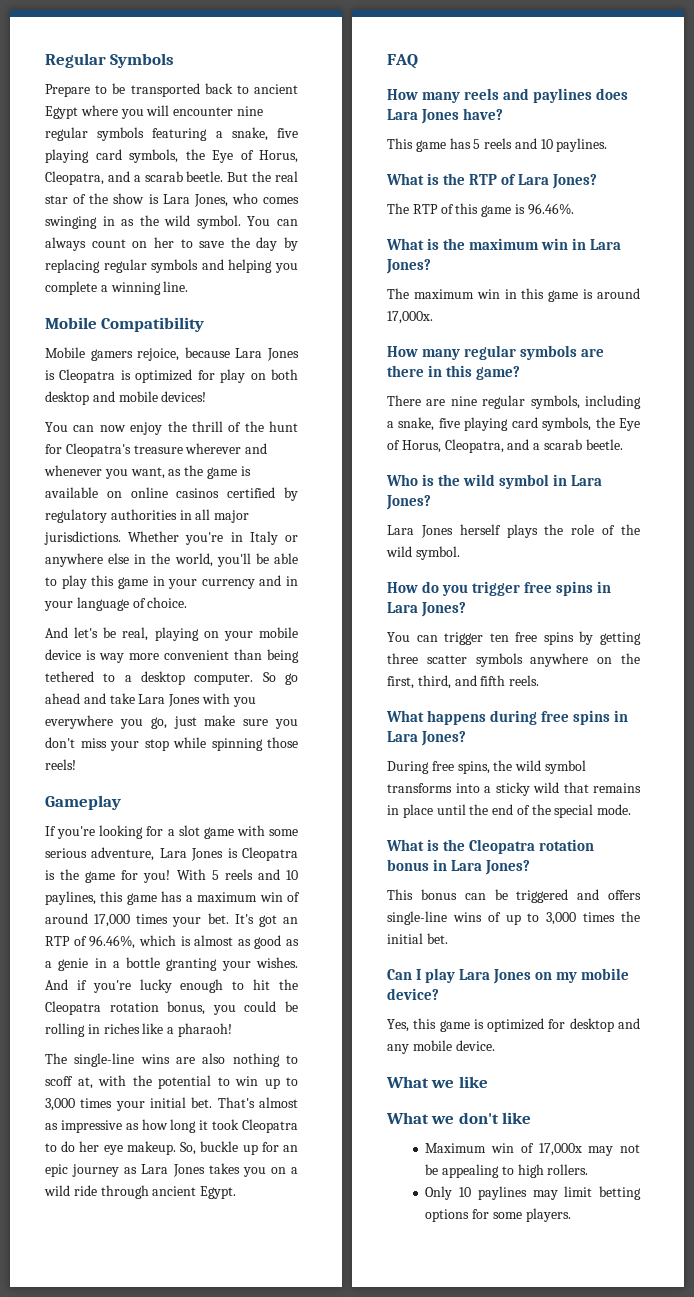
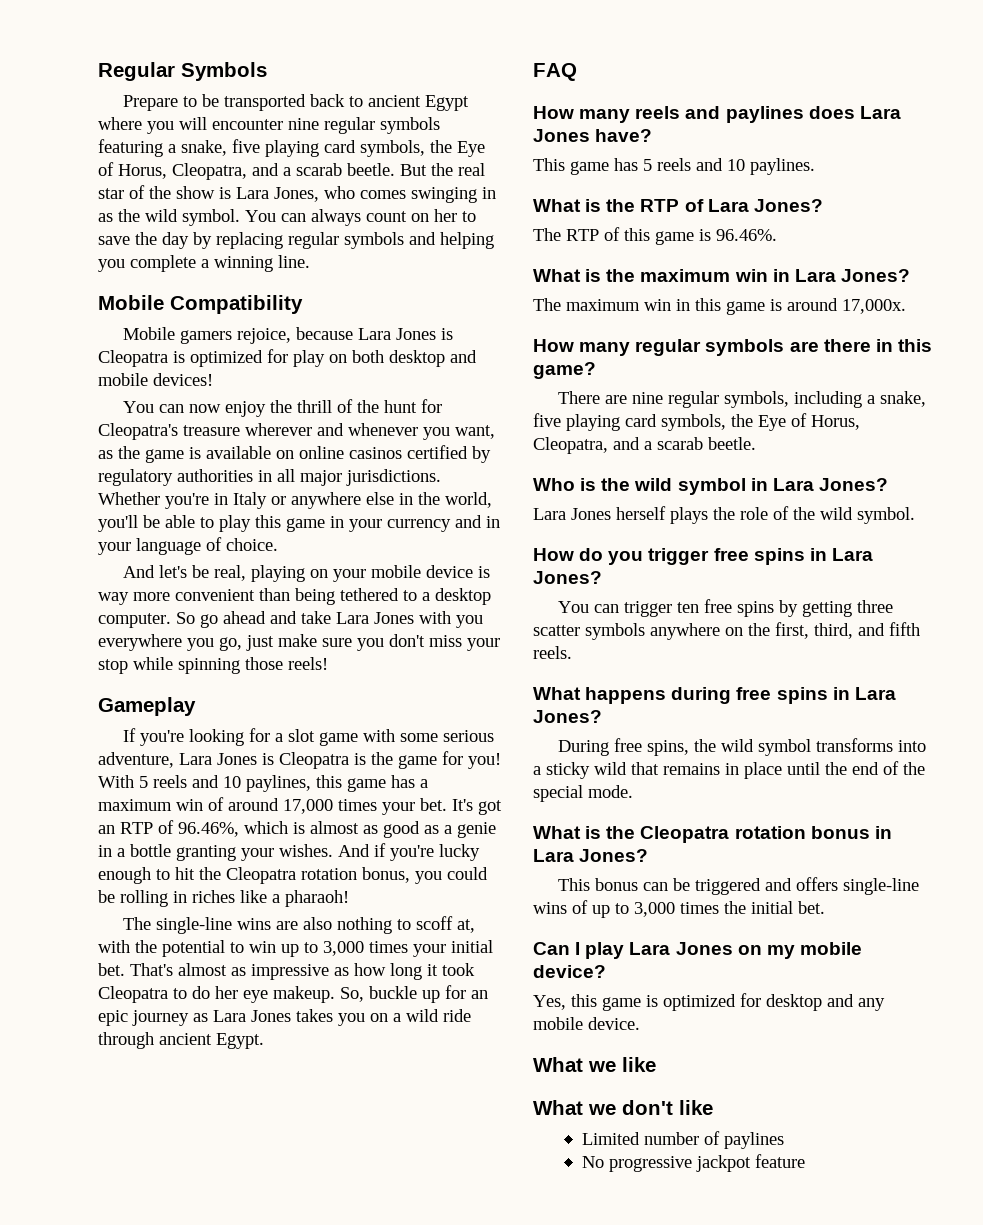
- Maximum win of 17,000x may not be appealing to high rollers.
- Only 10 paylines may limit betting options for some players.
+ Limited number of paylines
+ No progressive jackpot feature

